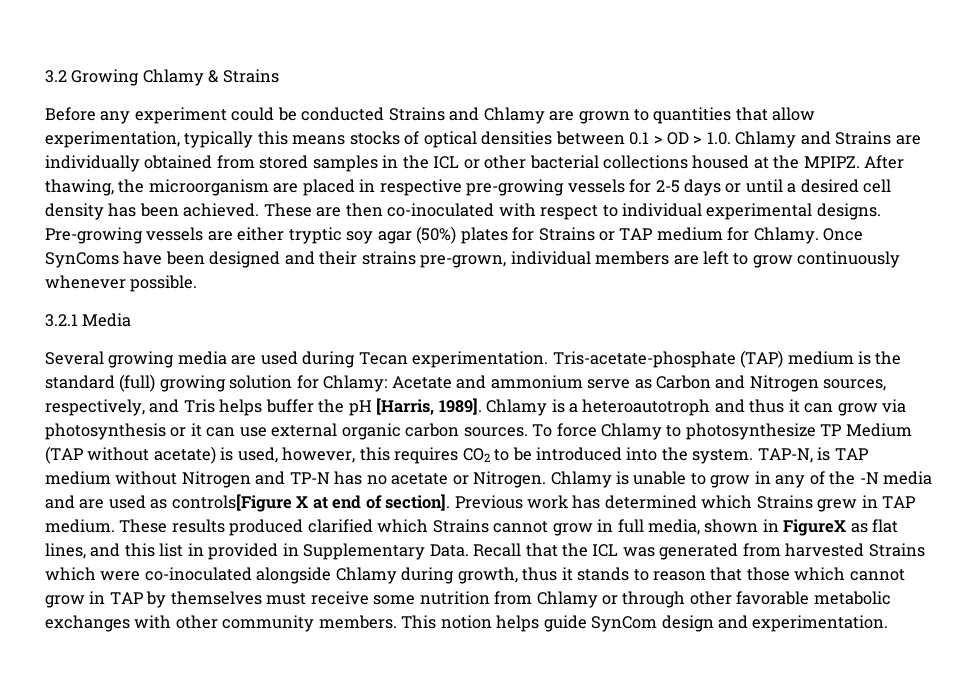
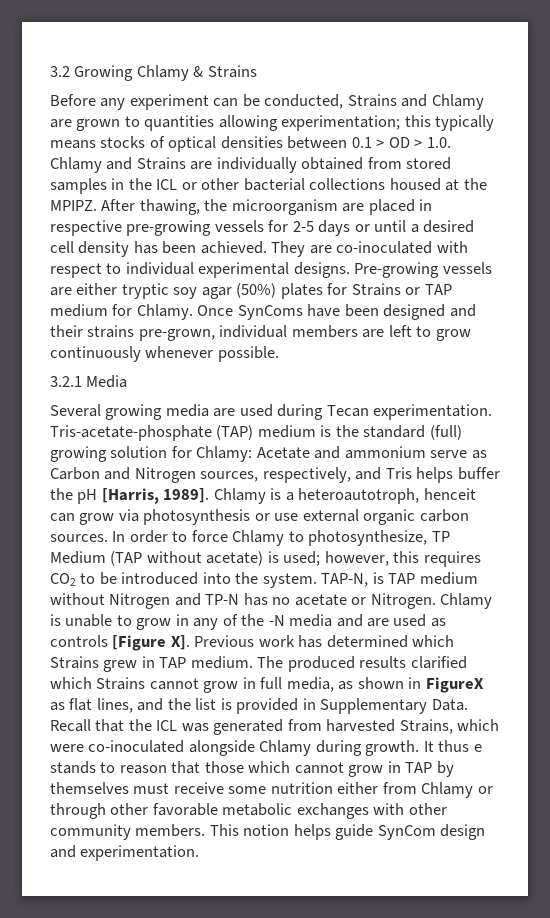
- Before any experiment could be conducted Strains and Chlamy are grown to quantities that allow experimentation, typically this means stocks of optical densities between 0.1 > OD > 1.0. Chlamy and Strains are individually obtained from stored samples in the ICL or other bacterial collections housed at the MPIPZ.
+ Before any experiment can be conducted, Strains and Chlamy are grown to quantities allowing experimentation; this typically means stocks of optical densities between 0.1 > OD > 1.0. Chlamy and Strains are individually obtained from stored samples in the ICL or other bacterial collections housed at the MPIPZ.
- These are then co-inoculated with respect to individual experimental designs.
+ They are co-inoculated with respect to individual experimental designs.
- Chlamy is a heteroautotroph and thus it can grow via photosynthesis or it can use external organic carbon sources.
+ Chlamy is a heteroautotroph, henceit can grow via photosynthesis or use external organic carbon sources.
- To force Chlamy to photosynthesize TP Medium (TAP without acetate) is used, however, this requires CO2 to be introduced into the system.
+ In order to force Chlamy to photosynthesize, TP Medium (TAP without acetate) is used; however, this requires CO2 to be introduced into the system.
- Chlamy is unable to grow in any of the -N media and are used as controls[Figure X at end of section]. Previous work has determined which Strains grew in TAP medium.
+ Chlamy is unable to grow in any of the -N media and are used as controls [Figure X]. Previous work has determined which Strains grew in TAP medium.
- These results produced clarified which Strains cannot grow in full media, shown in FigureX as flat lines, and this list in provided in Supplementary Data.
+ The produced results clarified which Strains cannot grow in full media, as shown in FigureX as flat lines, and the list is provided in Supplementary Data.
- Recall that the ICL was generated from harvested Strains which were co-inoculated alongside Chlamy during growth, thus it stands to reason that those which cannot grow in TAP by themselves must receive some nutrition from Chlamy or through other favorable metabolic exchanges with other community members.
+ Recall that the ICL was generated from harvested Strains, which were co-inoculated alongside Chlamy during growth. It thus e stands to reason that those which cannot grow in TAP by themselves must receive some nutrition either from Chlamy or through other favorable metabolic exchanges with other community members.

